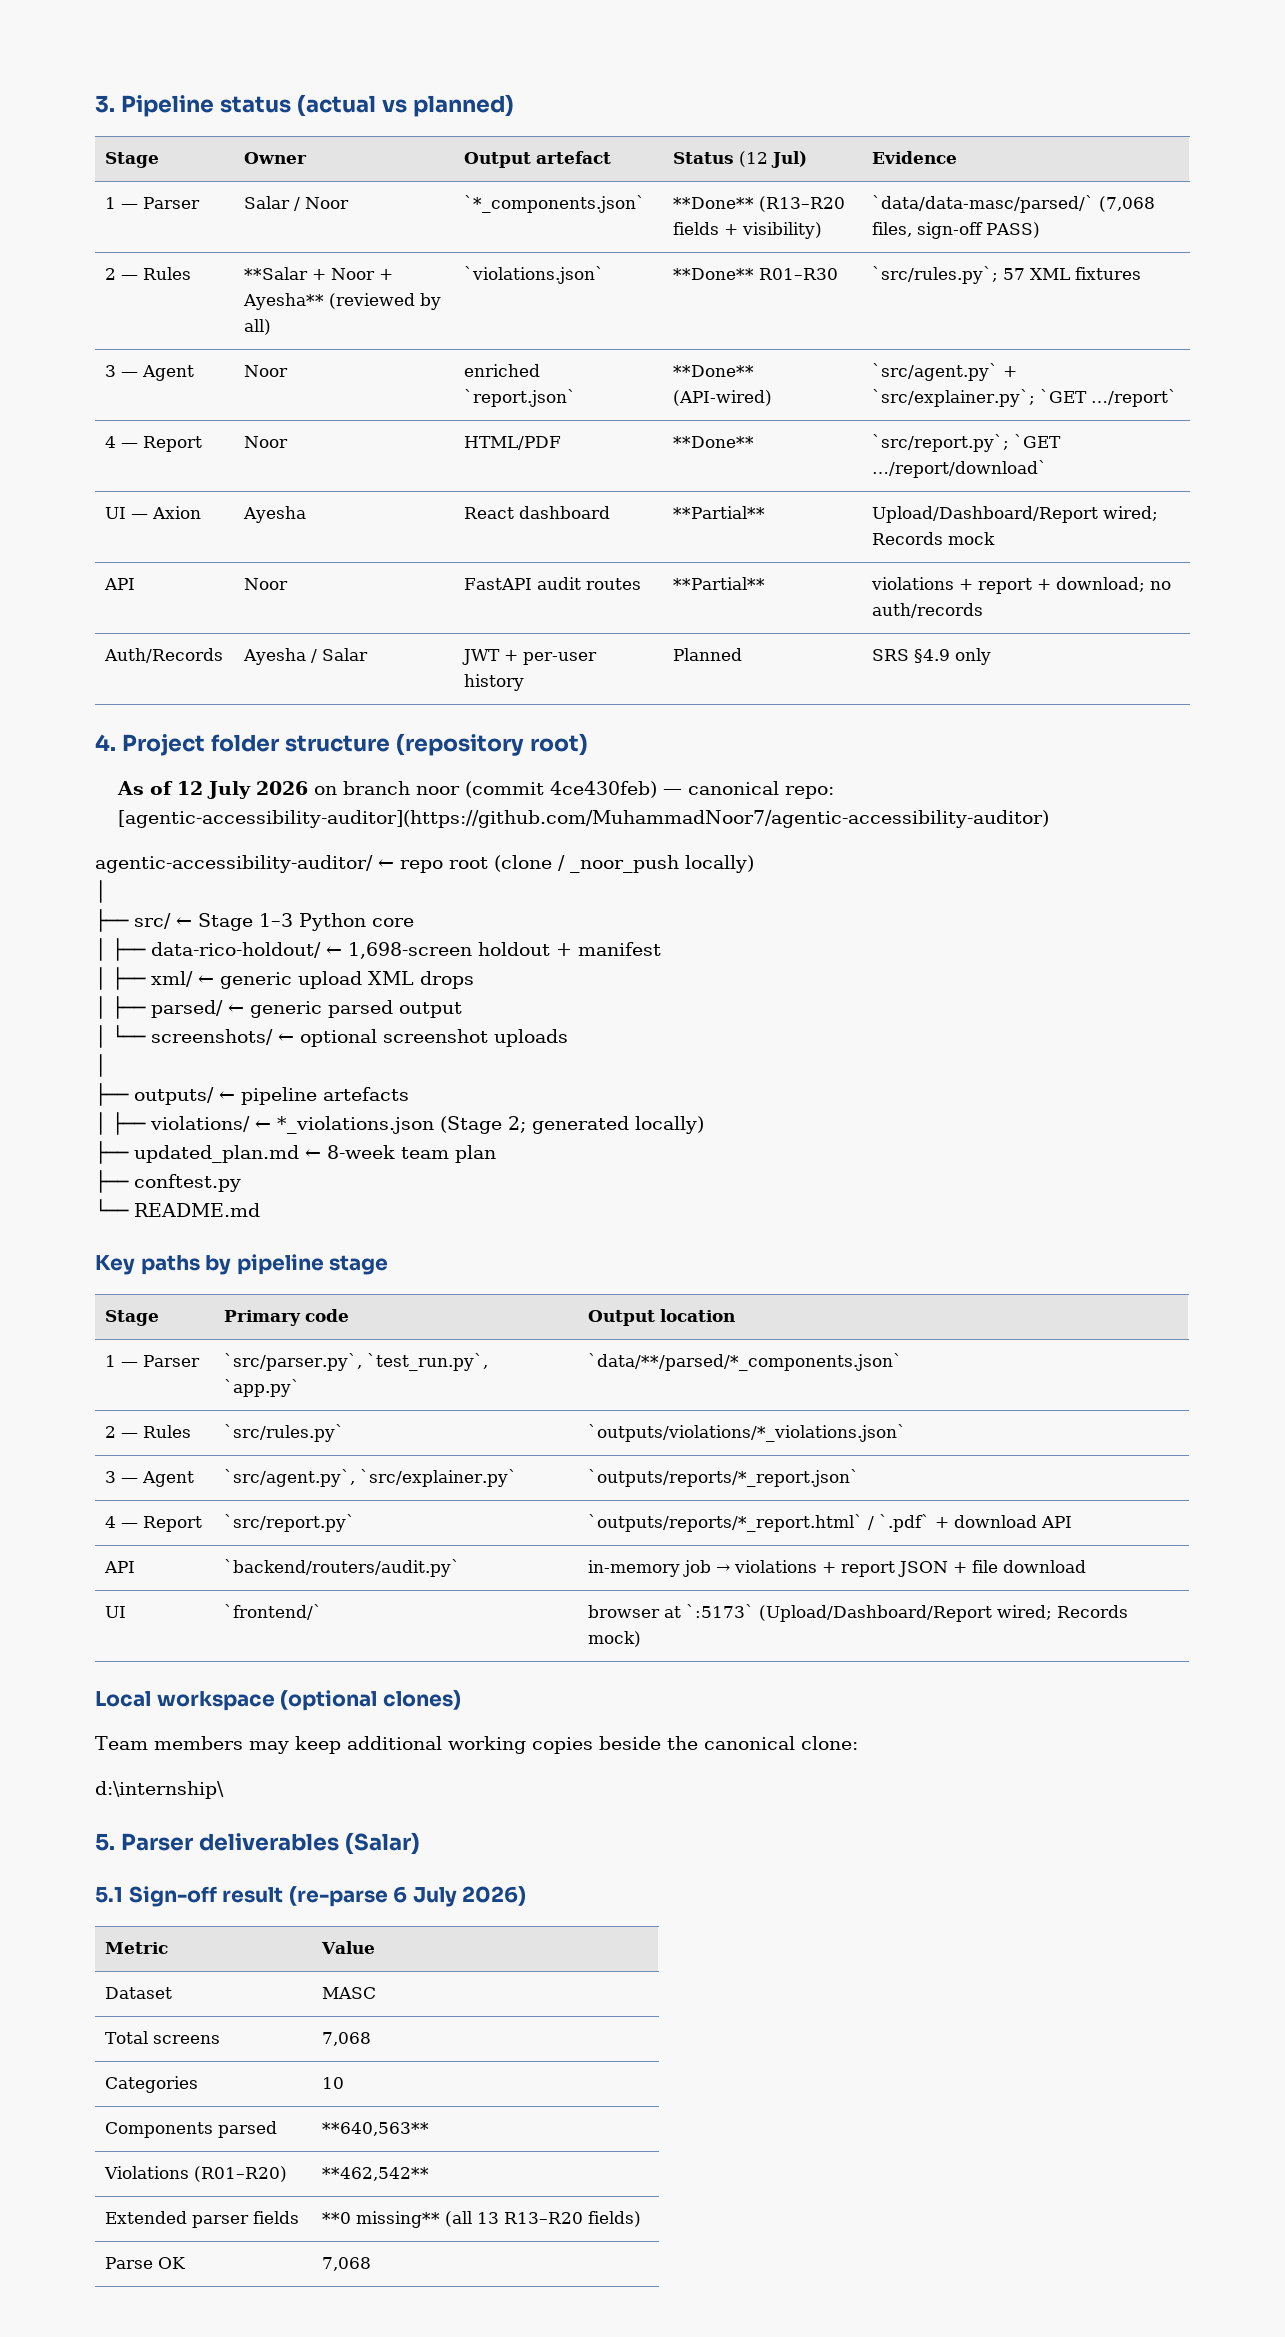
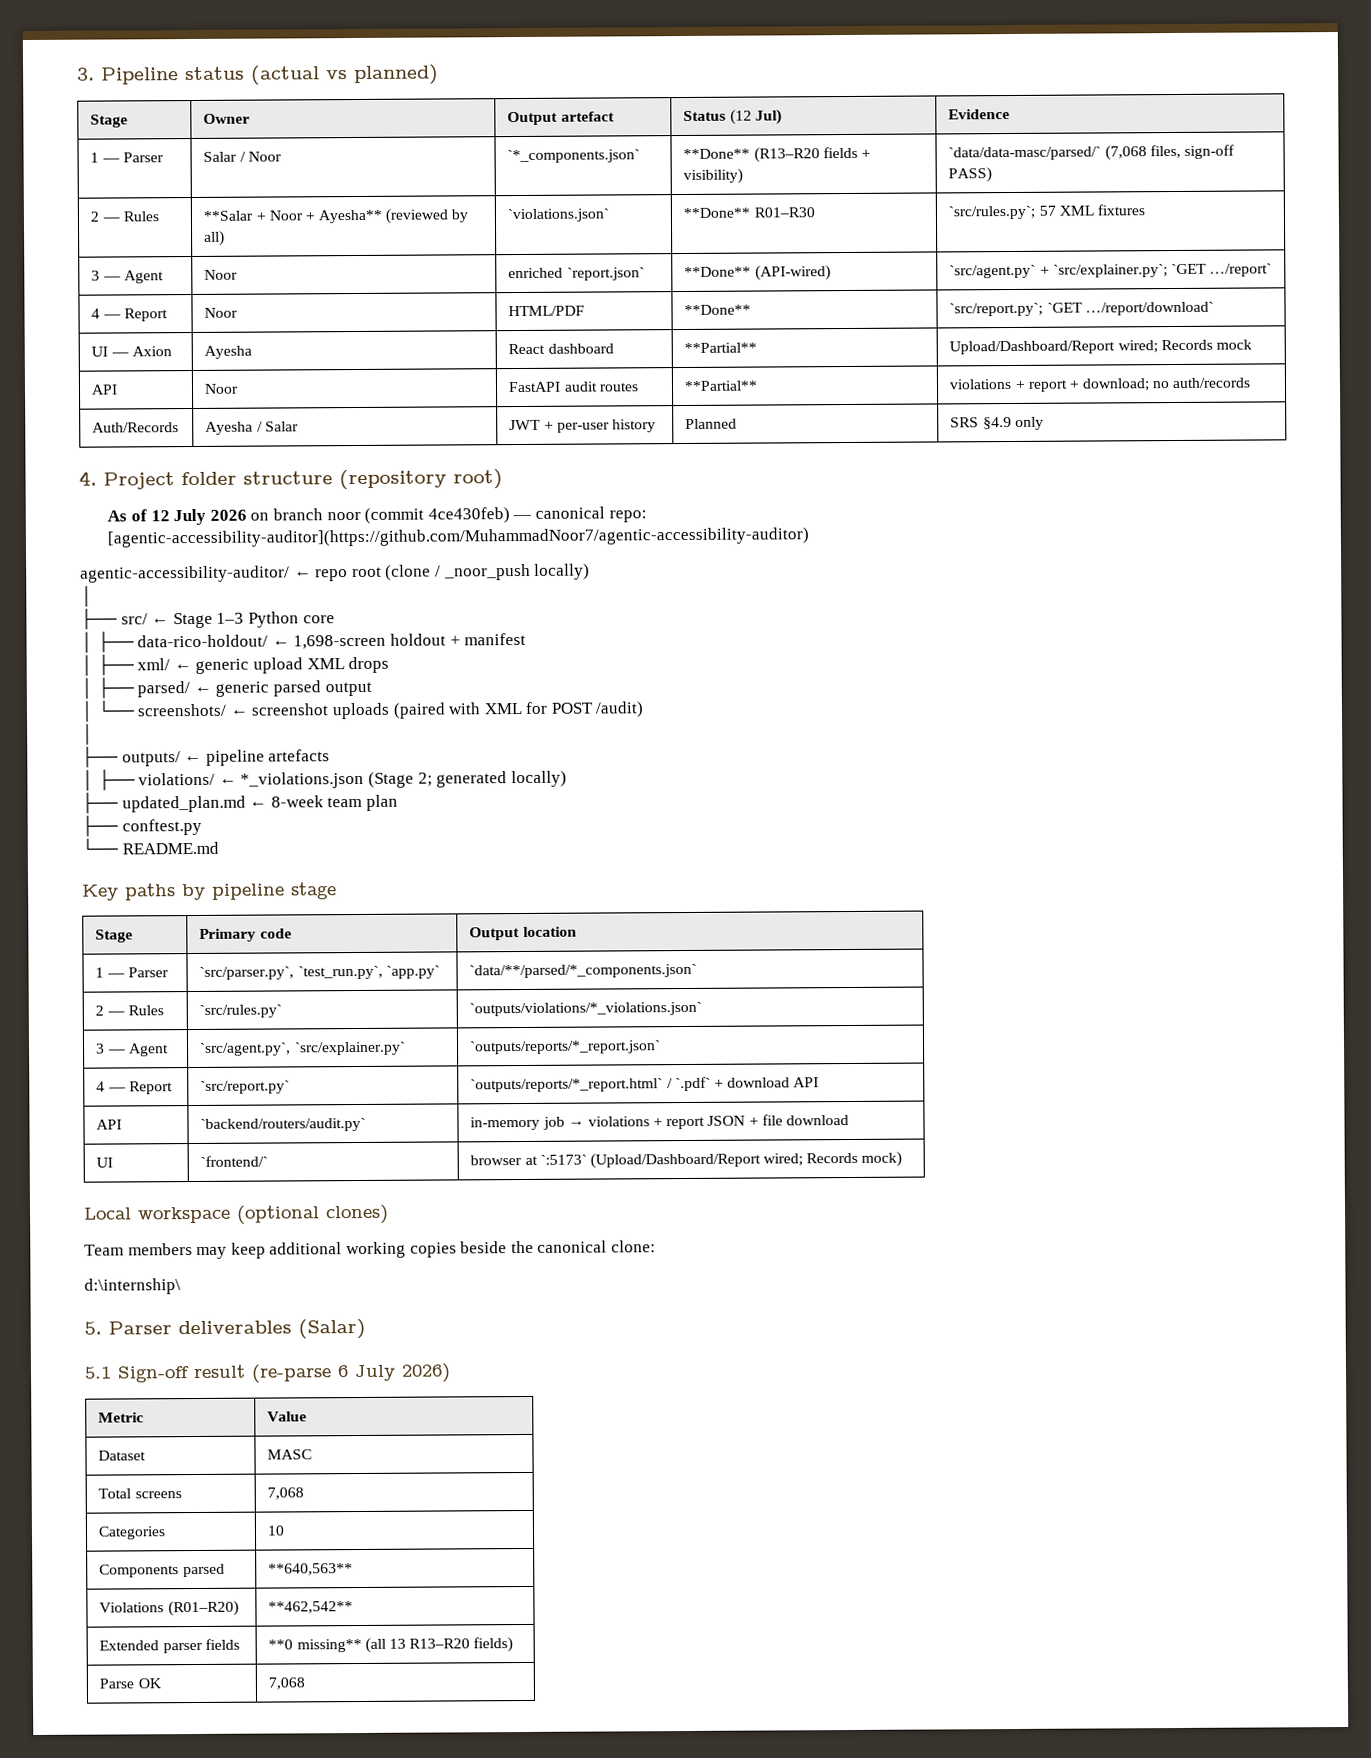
- │ └── screenshots/ ← optional screenshot uploads
+ │ └── screenshots/ ← screenshot uploads (paired with XML for POST /audit)

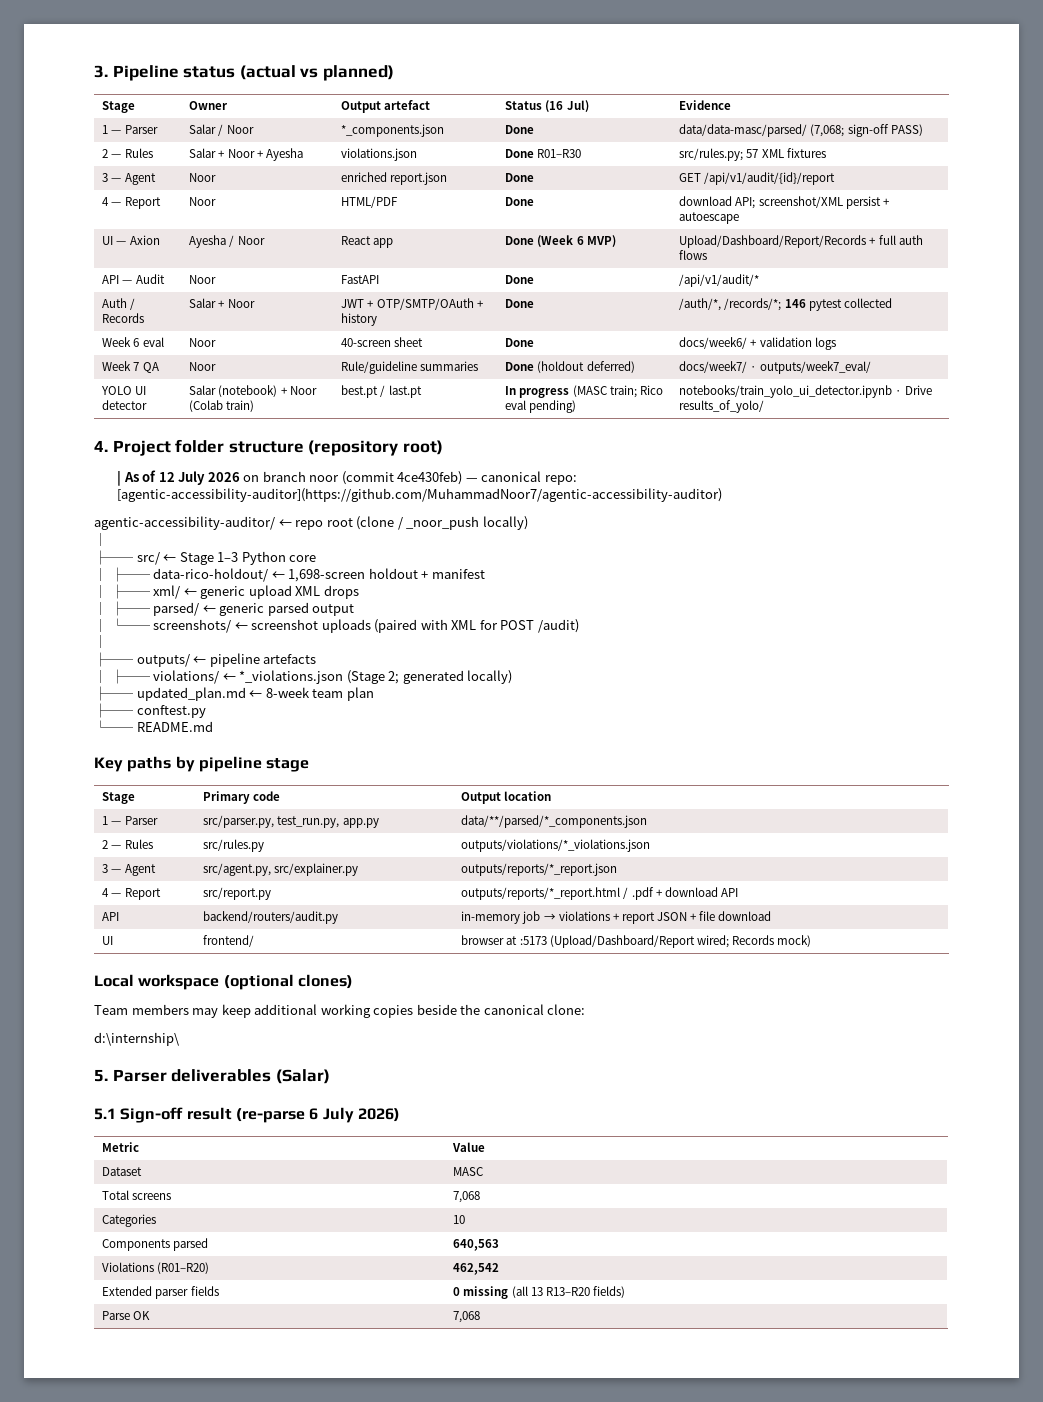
- Stage | Owner | Output artefact | Status (12 Jul) | Evidence
+ Stage | Owner | Output artefact | Status (16 Jul) | Evidence
- 1 — Parser | Salar / Noor | `*_components.json` | **Done** (R13–R20 fields + visibility) | `data/data-masc/parsed/` (7,068 files, sign-off PASS)
+ 1 — Parser | Salar / Noor | *_components.json | Done | data/data-masc/parsed/ (7,068; sign-off PASS)
- 2 — Rules | **Salar + Noor + Ayesha** (reviewed by all) | `violations.json` | **Done** R01–R30 | `src/rules.py`; 57 XML fixtures
+ 2 — Rules | Salar + Noor + Ayesha | violations.json | Done R01–R30 | src/rules.py; 57 XML fixtures
- 3 — Agent | Noor | enriched `report.json` | **Done** (API-wired) | `src/agent.py` + `src/explainer.py`; `GET …/report`
+ 3 — Agent | Noor | enriched report.json | Done | GET /api/v1/audit/{id}/report
- 4 — Report | Noor | HTML/PDF | **Done** | `src/report.py`; `GET …/report/download`
+ 4 — Report | Noor | HTML/PDF | Done | download API; screenshot/XML persist + autoescape
- UI — Axion | Ayesha | React dashboard | **Partial** | Upload/Dashboard/Report wired; Records mock
- API | Noor | FastAPI audit routes | **Partial** | violations + report + download; no auth/records
- Auth/Records | Ayesha / Salar | JWT + per-user history | Planned | SRS §4.9 only
+ UI — Axion | Ayesha / Noor | React app | Done (Week 6 MVP) | Upload/Dashboard/Report/Records + full auth flows
+ API — Audit | Noor | FastAPI | Done | /api/v1/audit/*
+ Auth / Records | Salar + Noor | JWT + OTP/SMTP/OAuth + history | Done | /auth/*, /records/*; 146 pytest collected
+ Week 6 eval | Noor | 40-screen sheet | Done | docs/week6/ + validation logs
+ Week 7 QA | Noor | Rule/guideline summaries | Done (holdout deferred) | docs/week7/ · outputs/week7_eval/
+ YOLO UI detector | Salar (notebook) + Noor (Colab train) | best.pt / last.pt | In progress (MASC train; Rico eval pending) | notebooks/train_yolo_ui_detector.ipynb · Drive results_of_yolo/
- As of 12 July 2026 on branch noor (commit 4ce430feb) — canonical repo: [agentic-accessibility-auditor](https://github.com/MuhammadNoor7/agentic-accessibility-auditor)
+ | As of 12 July 2026 on branch noor (commit 4ce430feb) — canonical repo: [agentic-accessibility-auditor](https://github.com/MuhammadNoor7/agentic-accessibility-auditor)
- 1 — Parser | `src/parser.py`, `test_run.py`, `app.py` | `data/**/parsed/*_components.json`
- 2 — Rules | `src/rules.py` | `outputs/violations/*_violations.json`
- 3 — Agent | `src/agent.py`, `src/explainer.py` | `outputs/reports/*_report.json`
- 4 — Report | `src/report.py` | `outputs/reports/*_report.html` / `.pdf` + download API
+ 1 — Parser | src/parser.py, test_run.py, app.py | data/**/parsed/*_components.json
+ 2 — Rules | src/rules.py | outputs/violations/*_violations.json
+ 3 — Agent | src/agent.py, src/explainer.py | outputs/reports/*_report.json
+ 4 — Report | src/report.py | outputs/reports/*_report.html / .pdf + download API
- API | `backend/routers/audit.py` | in-memory job → violations + report JSON + file download
+ API | backend/routers/audit.py | in-memory job → violations + report JSON + file download
- UI | `frontend/` | browser at `:5173` (Upload/Dashboard/Report wired; Records mock)
+ UI | frontend/ | browser at :5173 (Upload/Dashboard/Report wired; Records mock)
- Components parsed | **640,563**
+ Components parsed | 640,563
- Violations (R01–R20) | **462,542**
+ Violations (R01–R20) | 462,542
- Extended parser fields | **0 missing** (all 13 R13–R20 fields)
+ Extended parser fields | 0 missing (all 13 R13–R20 fields)

